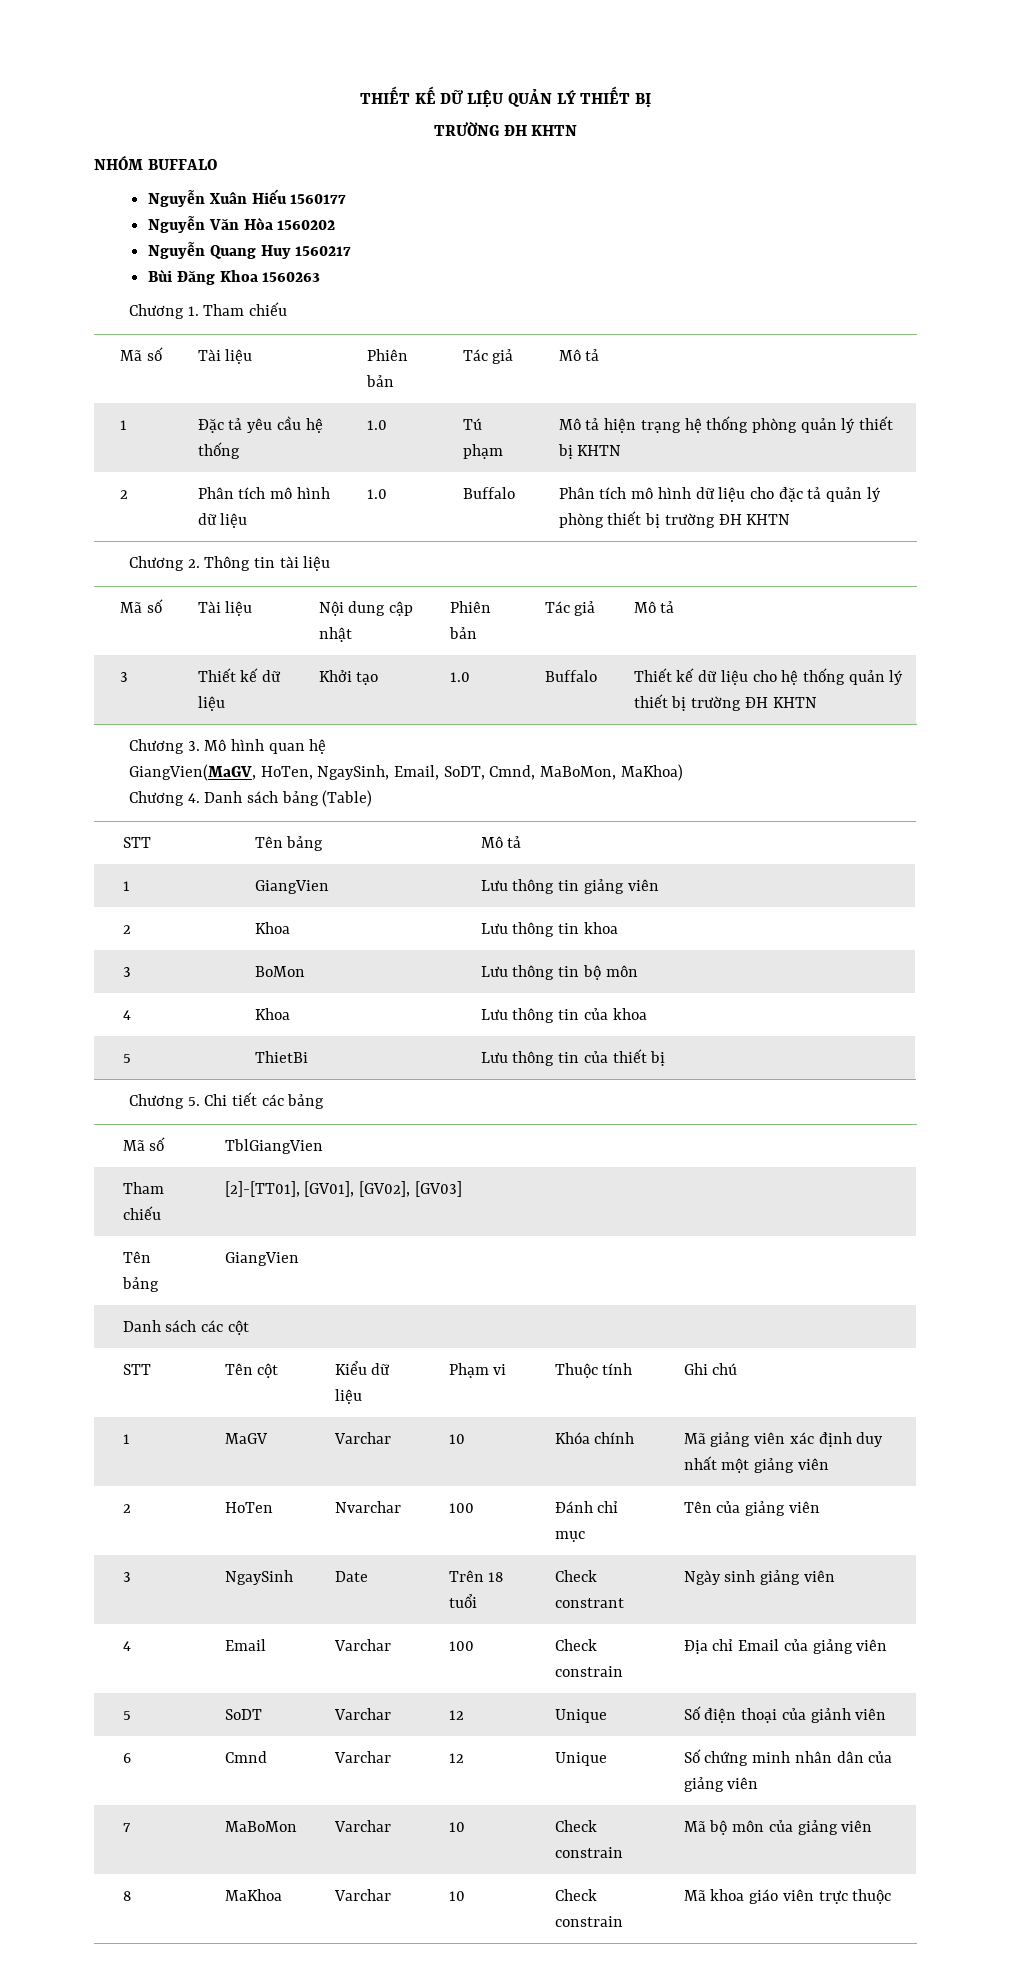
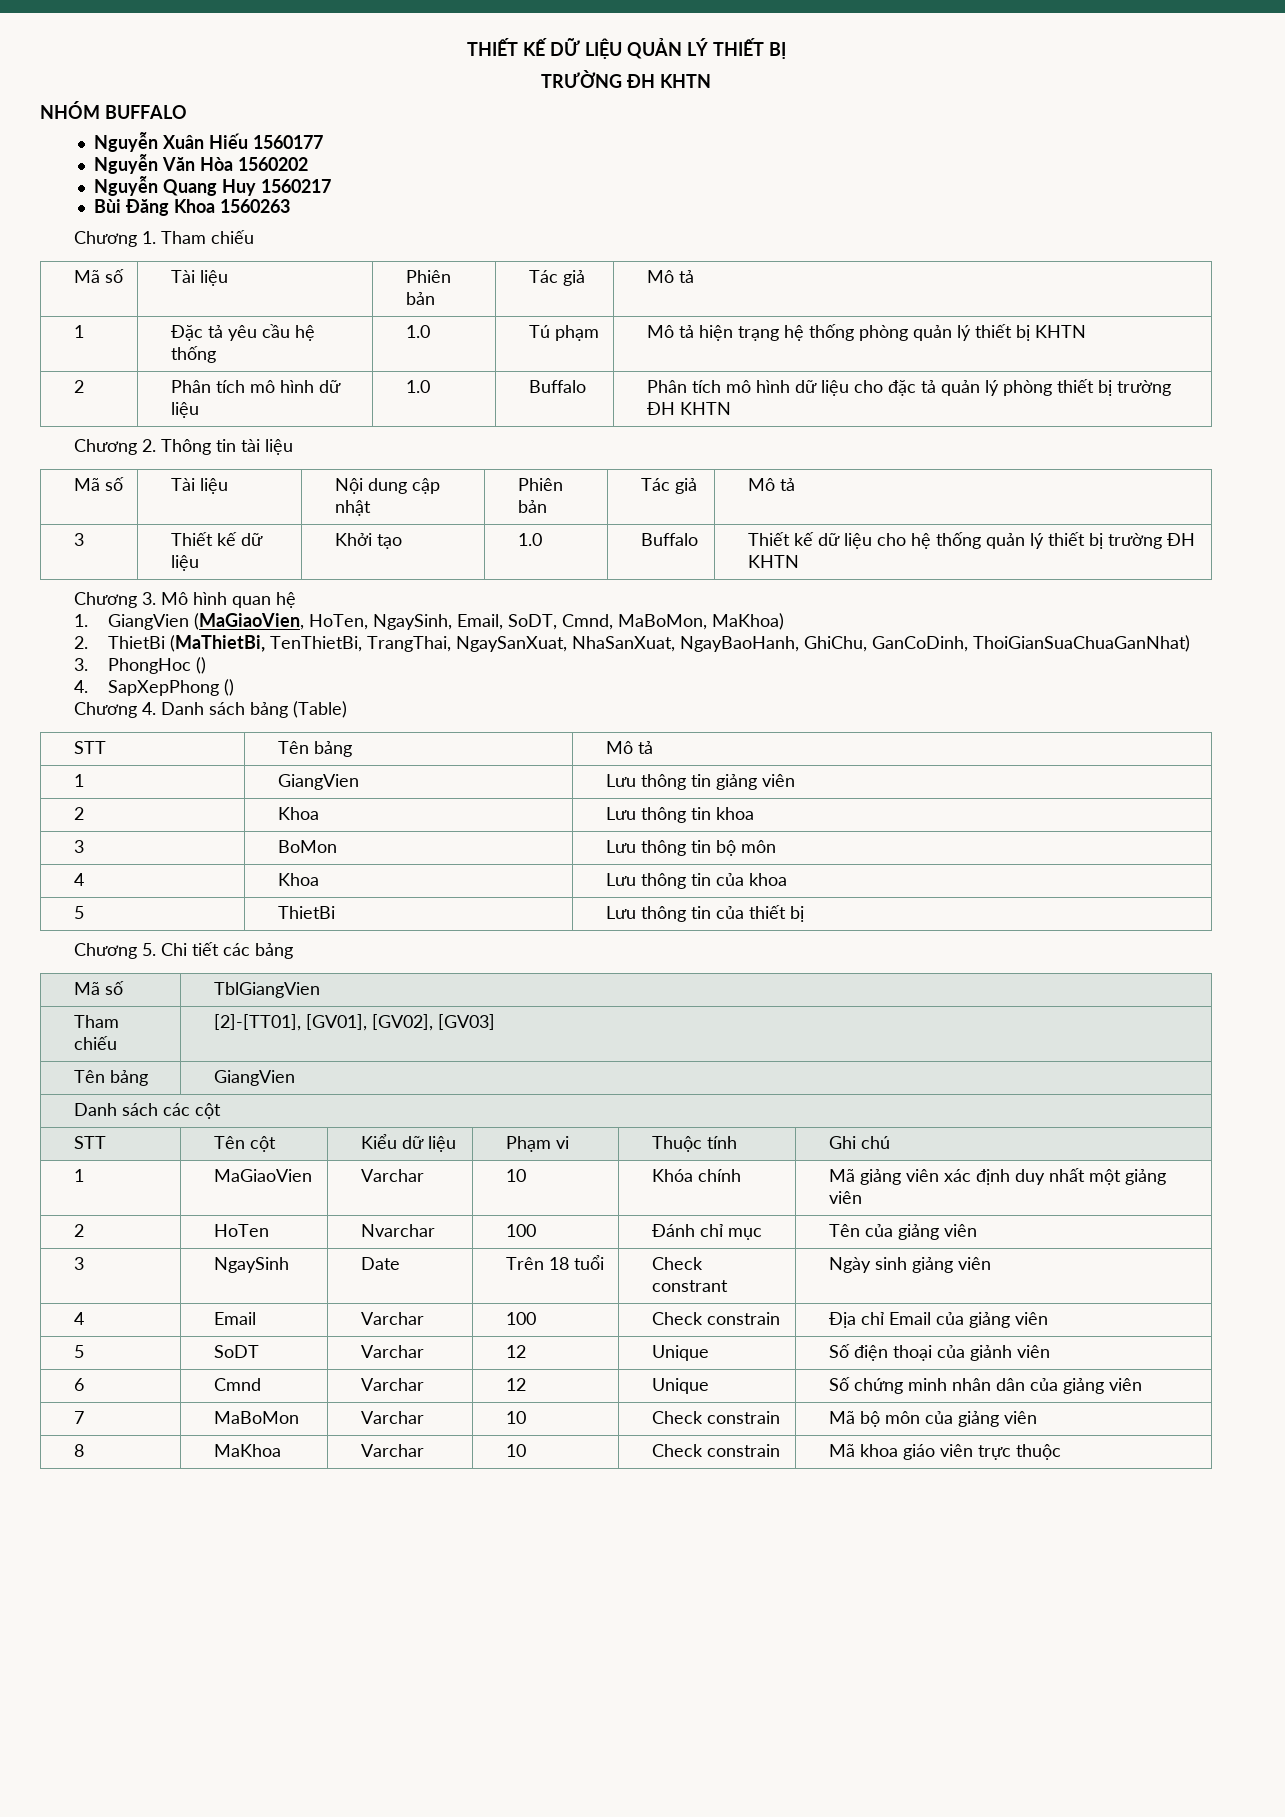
- GiangVien(MaGV, HoTen, NgaySinh, Email, SoDT, Cmnd, MaBoMon, MaKhoa)
+ 1. GiangVien (MaGiaoVien, HoTen, NgaySinh, Email, SoDT, Cmnd, MaBoMon, MaKhoa)
+ 2. ThietBi (MaThietBi, TenThietBi, TrangThai, NgaySanXuat, NhaSanXuat, NgayBaoHanh, GhiChu, GanCoDinh, ThoiGianSuaChuaGanNhat)
+ 3. PhongHoc ()
+ 4. SapXepPhong ()
- 1 | MaGV | Varchar | 10 | Khóa chính | Mã giảng viên xác định duy nhất một giảng viên
+ 1 | MaGiaoVien | Varchar | 10 | Khóa chính | Mã giảng viên xác định duy nhất một giảng viên

